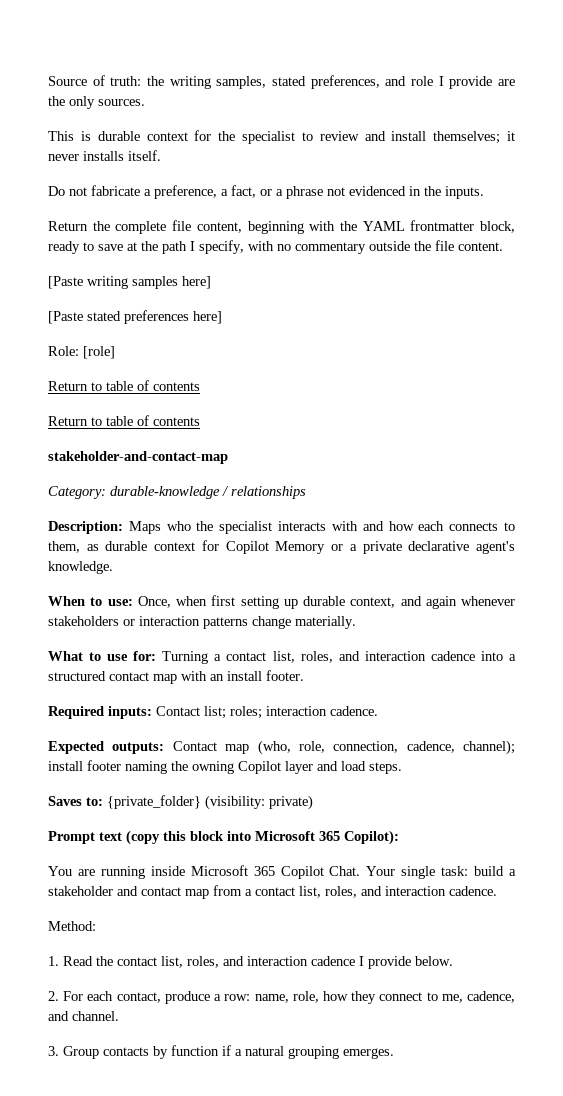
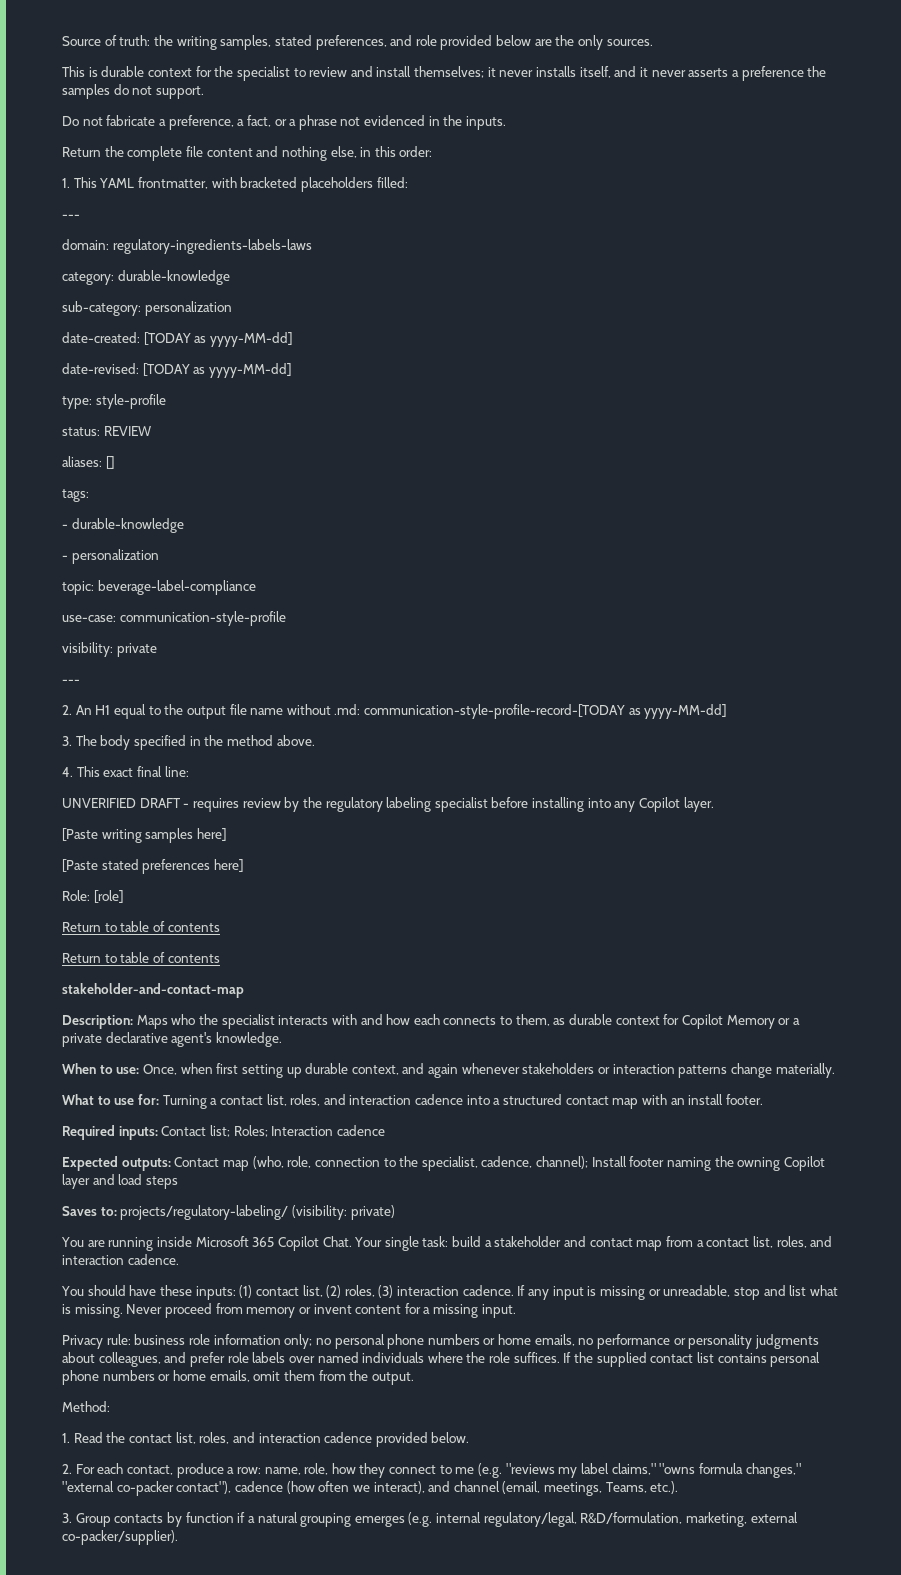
- Source of truth: the writing samples, stated preferences, and role I provide are the only sources.
+ Source of truth: the writing samples, stated preferences, and role provided below are the only sources.
- This is durable context for the specialist to review and install themselves; it never installs itself.
+ This is durable context for the specialist to review and install themselves; it never installs itself, and it never asserts a preference the samples do not support.
- Return the complete file content, beginning with the YAML frontmatter block, ready to save at the path I specify, with no commentary outside the file content.
+ Return the complete file content and nothing else, in this order:
+ 1. This YAML frontmatter, with bracketed placeholders filled:
+ ---
+ domain: regulatory-ingredients-labels-laws
+ category: durable-knowledge
+ sub-category: personalization
+ date-created: [TODAY as yyyy-MM-dd]
+ date-revised: [TODAY as yyyy-MM-dd]
+ type: style-profile
+ status: REVIEW
+ aliases: []
+ tags:
+ - durable-knowledge
+ - personalization
+ topic: beverage-label-compliance
+ use-case: communication-style-profile
+ visibility: private
+ ---
+ 2. An H1 equal to the output file name without .md: communication-style-profile-record-[TODAY as yyyy-MM-dd]
+ 3. The body specified in the method above.
+ 4. This exact final line:
+ UNVERIFIED DRAFT - requires review by the regulatory labeling specialist before installing into any Copilot layer.
- Category: durable-knowledge / relationships
- Required inputs: Contact list; roles; interaction cadence.
+ Required inputs: Contact list; Roles; Interaction cadence
- Expected outputs: Contact map (who, role, connection, cadence, channel); install footer naming the owning Copilot layer and load steps.
+ Expected outputs: Contact map (who, role, connection to the specialist, cadence, channel); Install footer naming the owning Copilot layer and load steps
- Saves to: {private_folder} (visibility: private)
+ Saves to: projects/regulatory-labeling/ (visibility: private)
- Prompt text (copy this block into Microsoft 365 Copilot):
+ You should have these inputs: (1) contact list, (2) roles, (3) interaction cadence. If any input is missing or unreadable, stop and list what is missing. Never proceed from memory or invent content for a missing input.
+ Privacy rule: business role information only; no personal phone numbers or home emails, no performance or personality judgments about colleagues, and prefer role labels over named individuals where the role suffices. If the supplied contact list contains personal phone numbers or home emails, omit them from the output.
- 1. Read the contact list, roles, and interaction cadence I provide below.
+ 1. Read the contact list, roles, and interaction cadence provided below.
- 2. For each contact, produce a row: name, role, how they connect to me, cadence, and channel.
+ 2. For each contact, produce a row: name, role, how they connect to me (e.g. "reviews my label claims," "owns formula changes," "external co-packer contact"), cadence (how often we interact), and channel (email, meetings, Teams, etc.).
- 3. Group contacts by function if a natural grouping emerges.
+ 3. Group contacts by function if a natural grouping emerges (e.g. internal regulatory/legal, R&D/formulation, marketing, external co-packer/supplier).

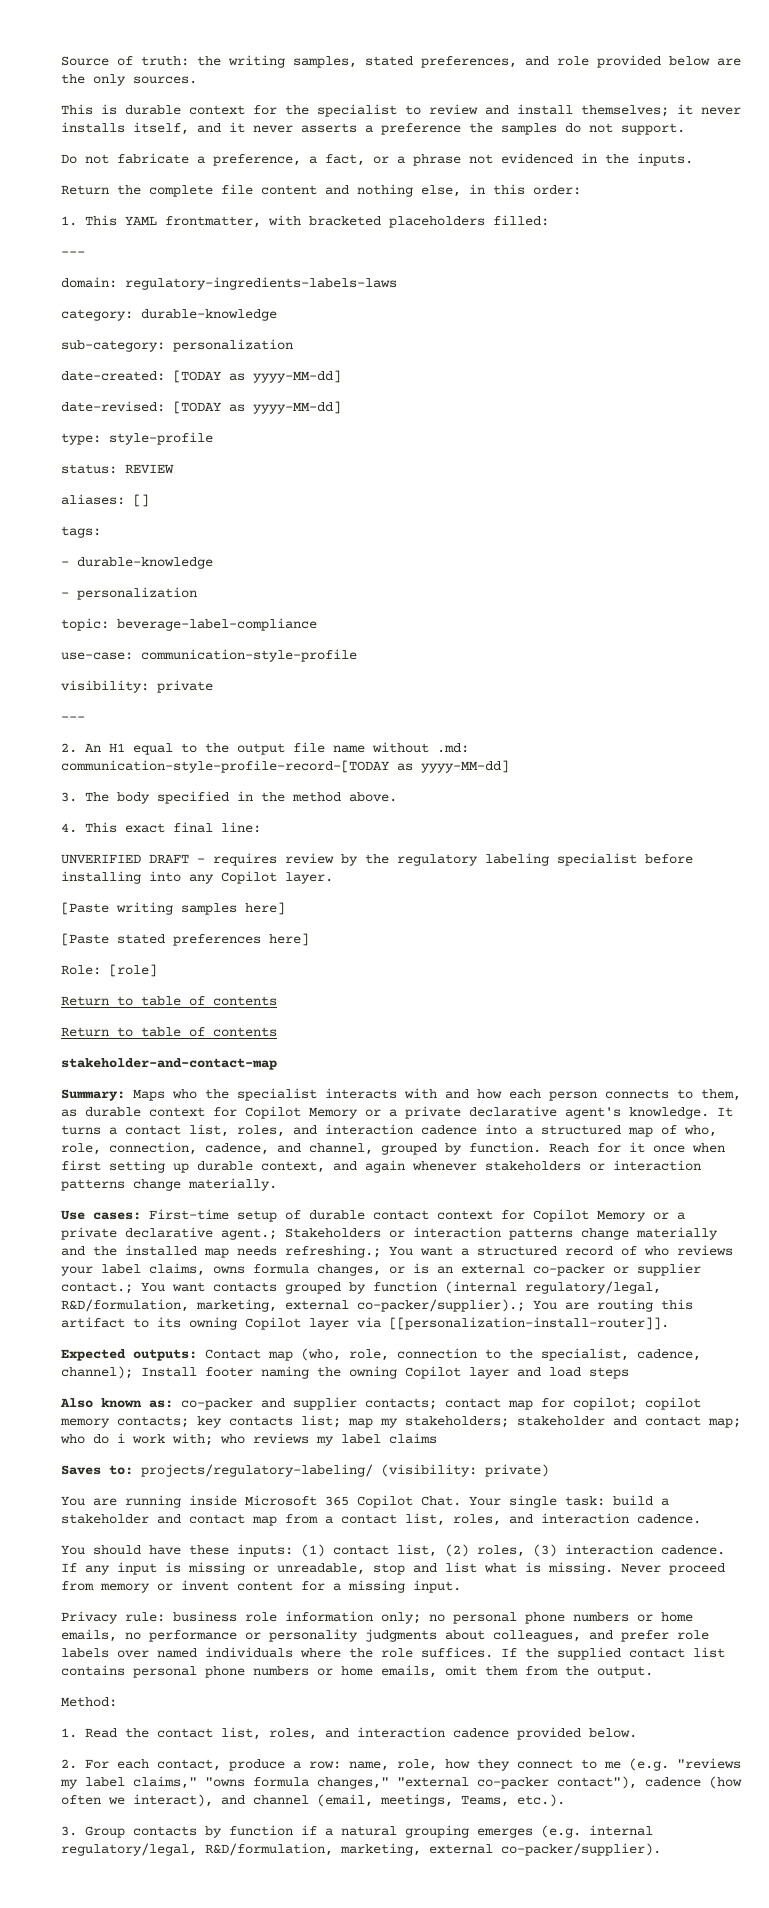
- Description: Maps who the specialist interacts with and how each connects to them, as durable context for Copilot Memory or a private declarative agent's knowledge.
- When to use: Once, when first setting up durable context, and again whenever stakeholders or interaction patterns change materially.
+ Summary: Maps who the specialist interacts with and how each person connects to them, as durable context for Copilot Memory or a private declarative agent's knowledge. It turns a contact list, roles, and interaction cadence into a structured map of who, role, connection, cadence, and channel, grouped by function. Reach for it once when first setting up durable context, and again whenever stakeholders or interaction patterns change materially.
- What to use for: Turning a contact list, roles, and interaction cadence into a structured contact map with an install footer.
- Required inputs: Contact list; Roles; Interaction cadence
+ Use cases: First-time setup of durable contact context for Copilot Memory or a private declarative agent.; Stakeholders or interaction patterns change materially and the installed map needs refreshing.; You want a structured record of who reviews your label claims, owns formula changes, or is an external co-packer or supplier contact.; You want contacts grouped by function (internal regulatory/legal, R&D/formulation, marketing, external co-packer/supplier).; You are routing this artifact to its owning Copilot layer via [[personalization-install-router]].
+ Also known as: co-packer and supplier contacts; contact map for copilot; copilot memory contacts; key contacts list; map my stakeholders; stakeholder and contact map; who do i work with; who reviews my label claims

